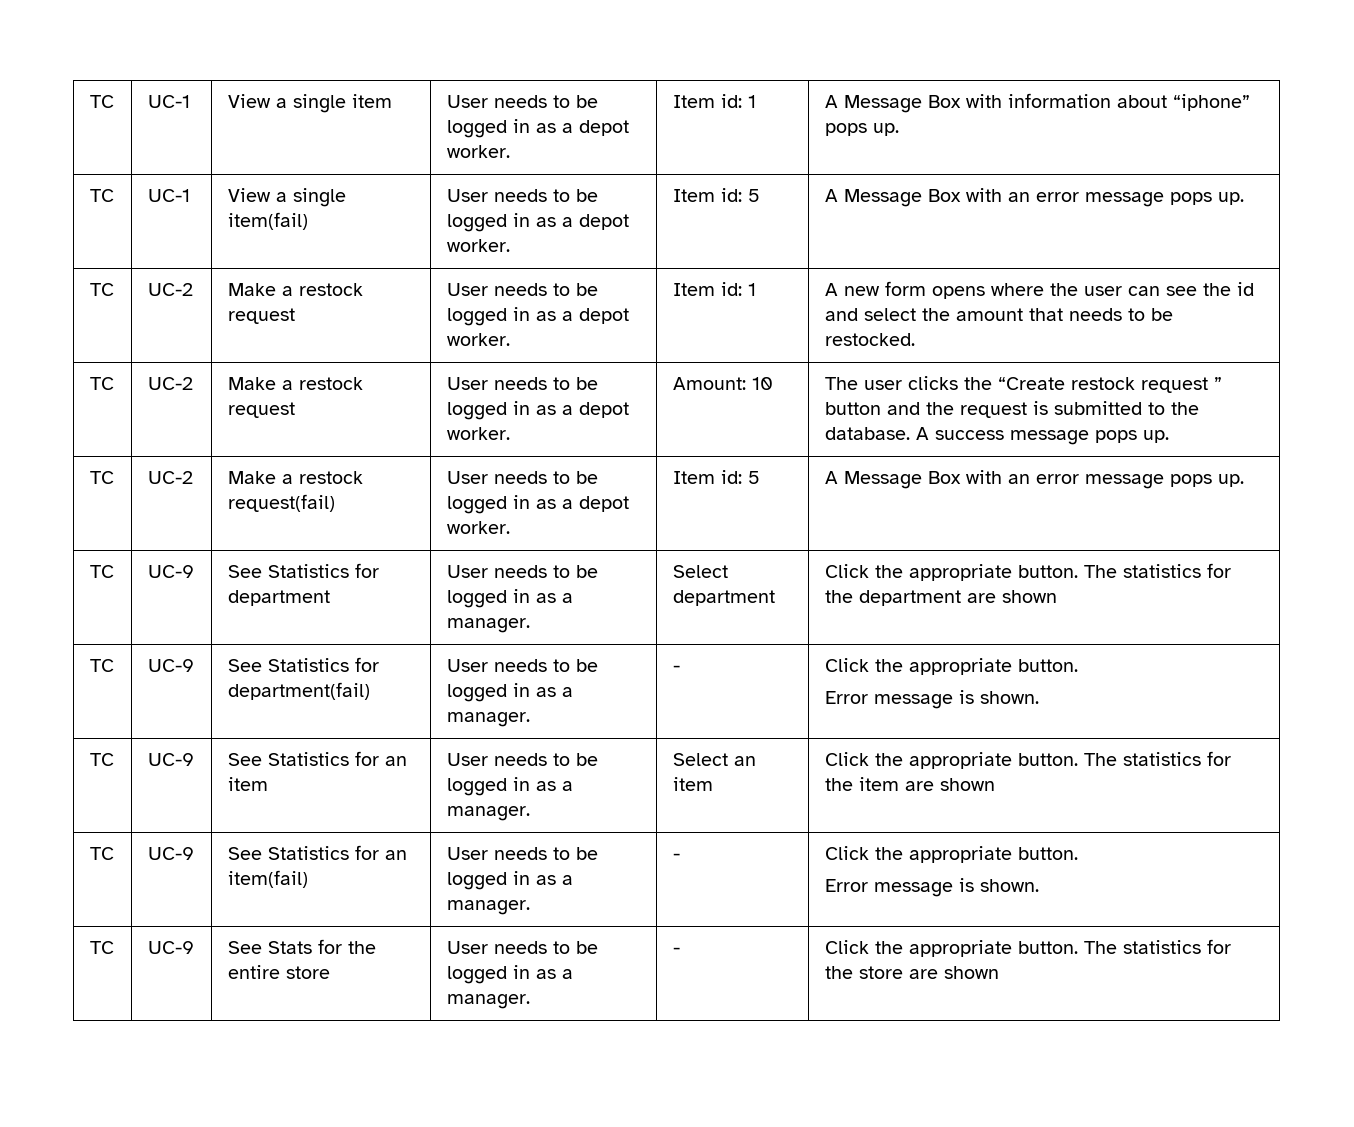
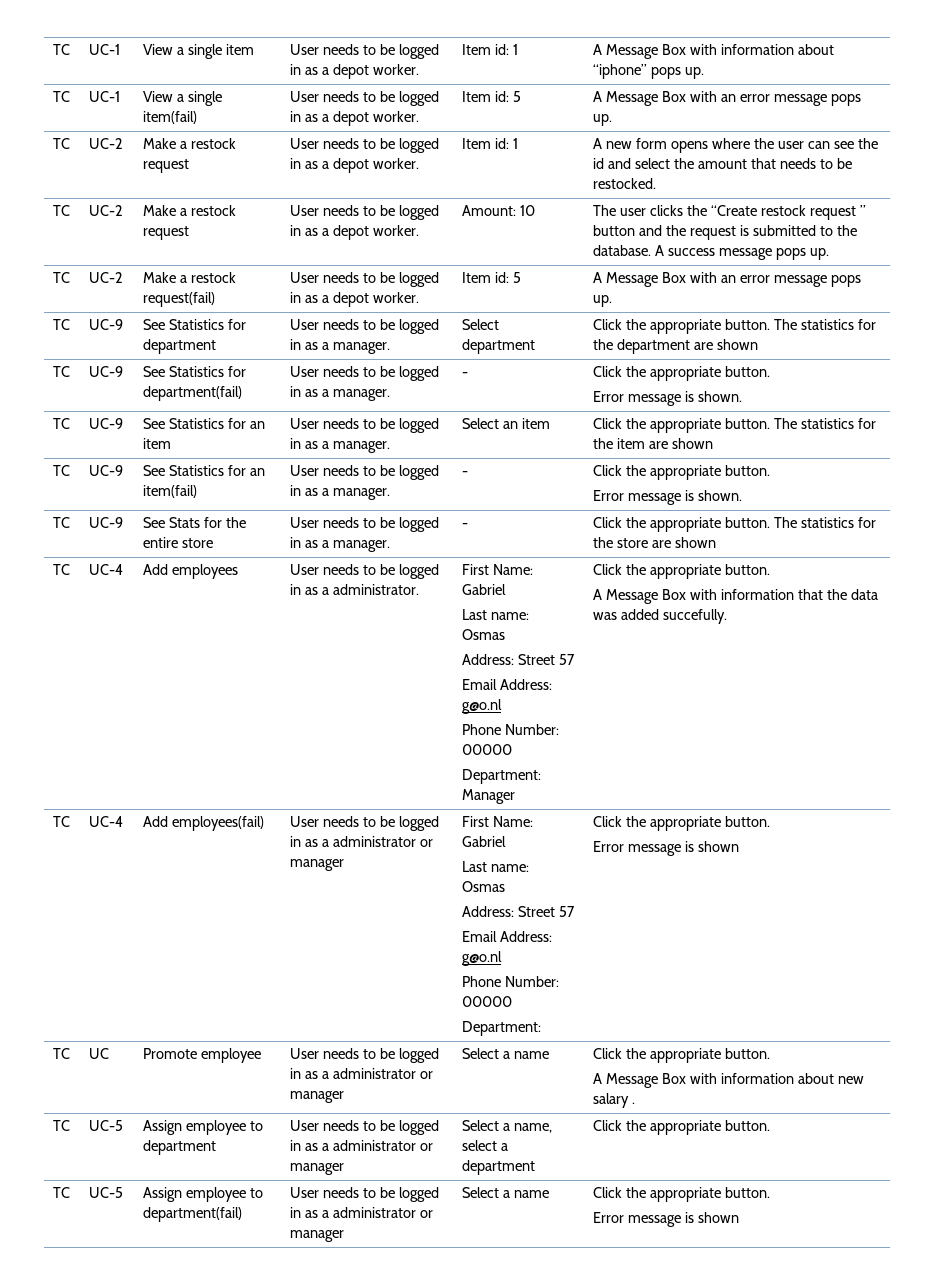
+ TC | UC-4 | Add employees | User needs to be logged in as a administrator. | First Name: Gabriel
+ Last name: Osmas
+ Address: Street 57
+ Email Address: g@o.nl
+ Phone Number: 00000
+ Department: Manager | Click the appropriate button.
+ A Message Box with information that the data was added succefully.
+ TC | UC-4 | Add employees(fail) | User needs to be logged in as a administrator or manager | First Name: Gabriel
+ Last name: Osmas
+ Address: Street 57
+ Email Address: g@o.nl
+ Phone Number: 00000
+ Department: | Click the appropriate button.
+ Error message is shown
+ TC | UC | Promote employee | User needs to be logged in as a administrator or manager | Select a name | Click the appropriate button.
+ A Message Box with information about new salary .
+ TC | UC-5 | Assign employee to department | User needs to be logged in as a administrator or manager | Select a name, select a department | Click the appropriate button.
+ TC | UC-5 | Assign employee to department(fail) | User needs to be logged in as a administrator or manager | Select a name | Click the appropriate button.
+ Error message is shown

